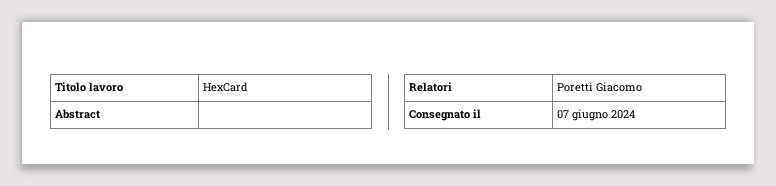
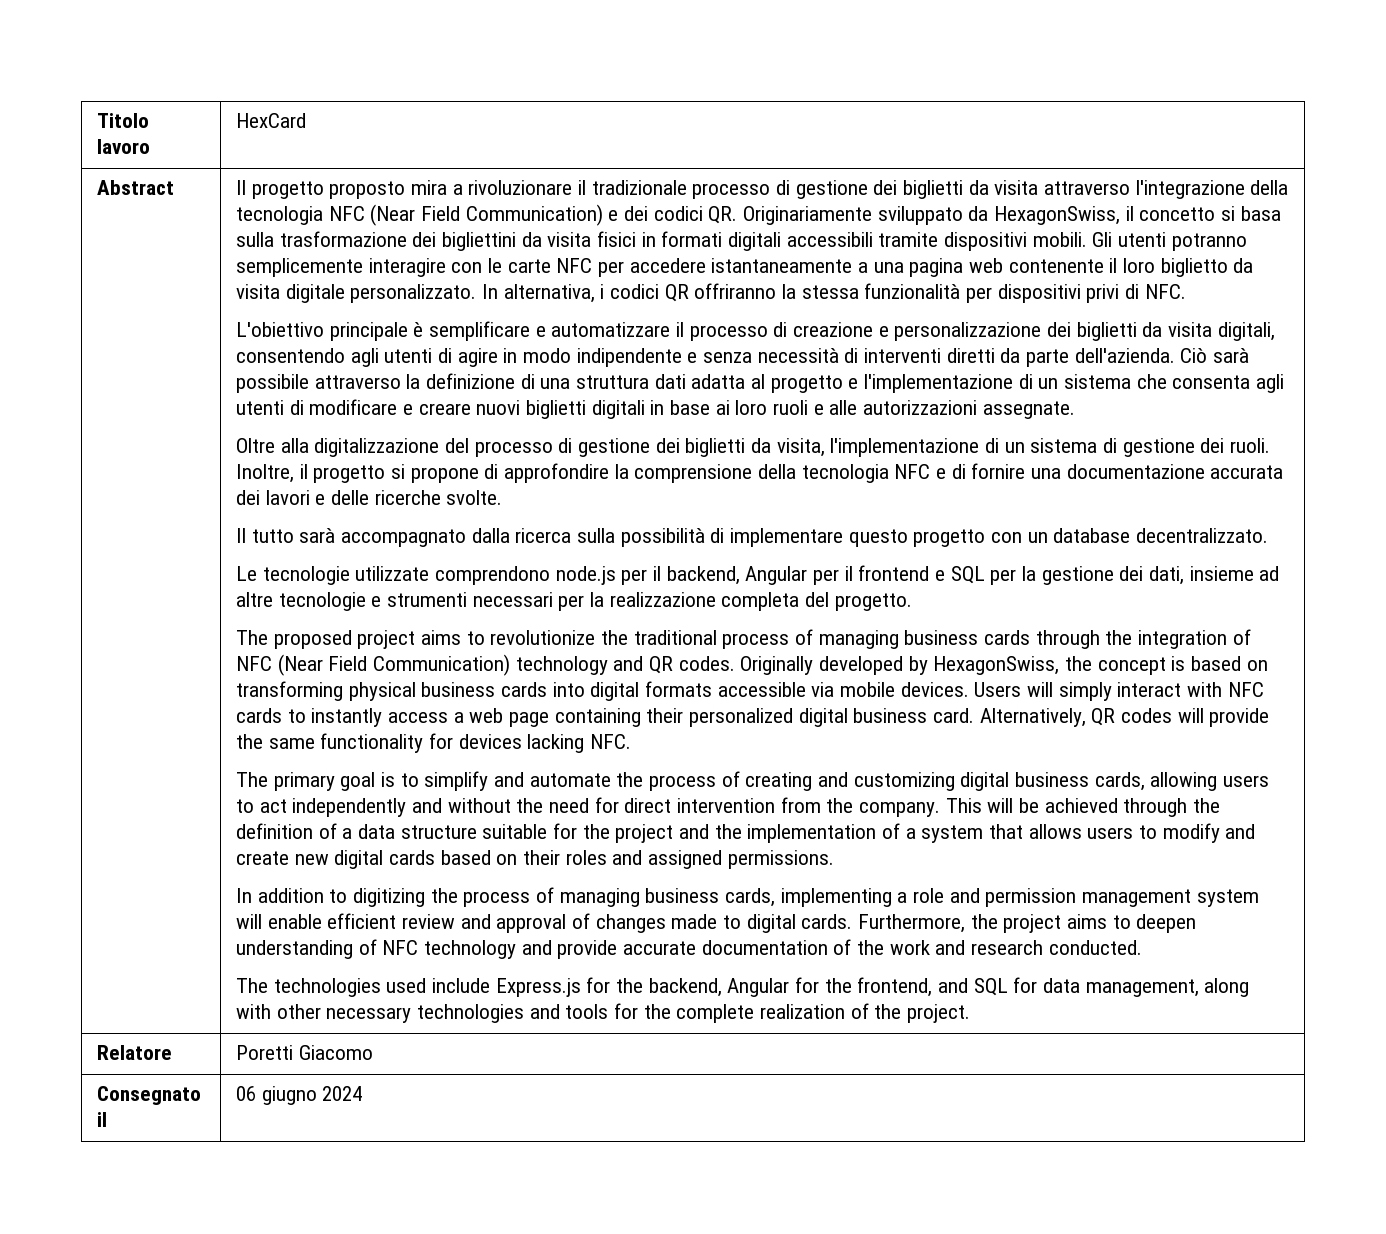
- Relatori | Poretti Giacomo
+ Il progetto proposto mira a rivoluzionare il tradizionale processo di gestione dei biglietti da visita attraverso l'integrazione della tecnologia NFC (Near Field Communication) e dei codici QR. Originariamente sviluppato da HexagonSwiss, il concetto si basa sulla trasformazione dei bigliettini da visita fisici in formati digitali accessibili tramite dispositivi mobili. Gli utenti potranno semplicemente interagire con le carte NFC per accedere istantaneamente a una pagina web contenente il loro biglietto da visita digitale personalizzato. In alternativa, i codici QR offriranno la stessa funzionalità per dispositivi privi di NFC.
+ L'obiettivo principale è semplificare e automatizzare il processo di creazione e personalizzazione dei biglietti da visita digitali, consentendo agli utenti di agire in modo indipendente e senza necessità di interventi diretti da parte dell'azienda. Ciò sarà possibile attraverso la definizione di una struttura dati adatta al progetto e l'implementazione di un sistema che consenta agli utenti di modificare e creare nuovi biglietti digitali in base ai loro ruoli e alle autorizzazioni assegnate.
+ Oltre alla digitalizzazione del processo di gestione dei biglietti da visita, l'implementazione di un sistema di gestione dei ruoli. Inoltre, il progetto si propone di approfondire la comprensione della tecnologia NFC e di fornire una documentazione accurata dei lavori e delle ricerche svolte.
+ Il tutto sarà accompagnato dalla ricerca sulla possibilità di implementare questo progetto con un database decentralizzato.
+ Le tecnologie utilizzate comprendono node.js per il backend, Angular per il frontend e SQL per la gestione dei dati, insieme ad altre tecnologie e strumenti necessari per la realizzazione completa del progetto.
+ The proposed project aims to revolutionize the traditional process of managing business cards through the integration of NFC (Near Field Communication) technology and QR codes. Originally developed by HexagonSwiss, the concept is based on transforming physical business cards into digital formats accessible via mobile devices. Users will simply interact with NFC cards to instantly access a web page containing their personalized digital business card. Alternatively, QR codes will provide the same functionality for devices lacking NFC.
+ The primary goal is to simplify and automate the process of creating and customizing digital business cards, allowing users to act independently and without the need for direct intervention from the company. This will be achieved through the definition of a data structure suitable for the project and the implementation of a system that allows users to modify and create new digital cards based on their roles and assigned permissions.
+ In addition to digitizing the process of managing business cards, implementing a role and permission management system will enable efficient review and approval of changes made to digital cards. Furthermore, the project aims to deepen understanding of NFC technology and provide accurate documentation of the work and research conducted.
+ The technologies used include Express.js for the backend, Angular for the frontend, and SQL for data management, along with other necessary technologies and tools for the complete realization of the project.
+ Relatore | Poretti Giacomo
- Consegnato il | 07 giugno 2024
+ Consegnato il | 06 giugno 2024

